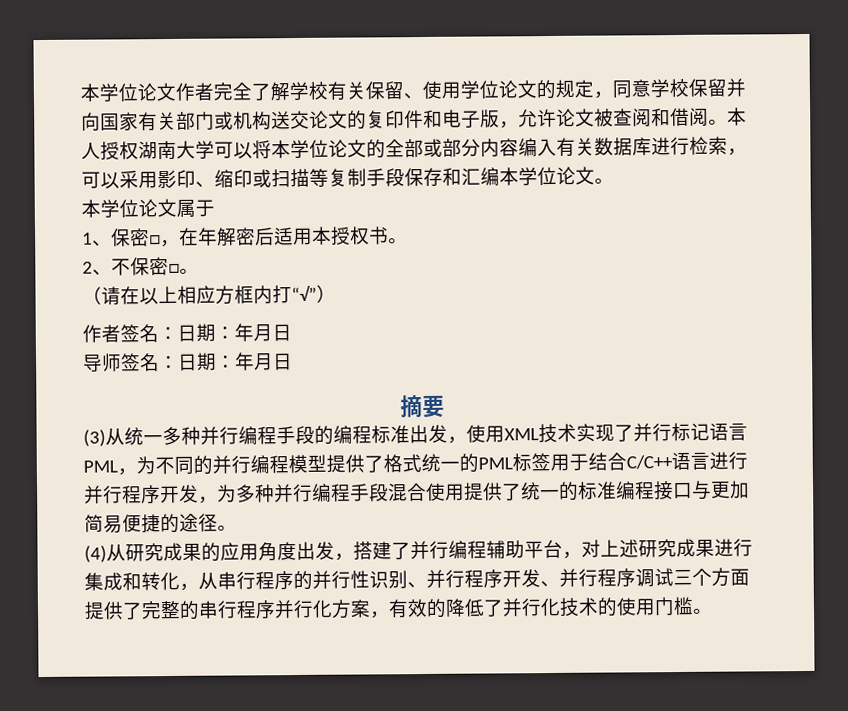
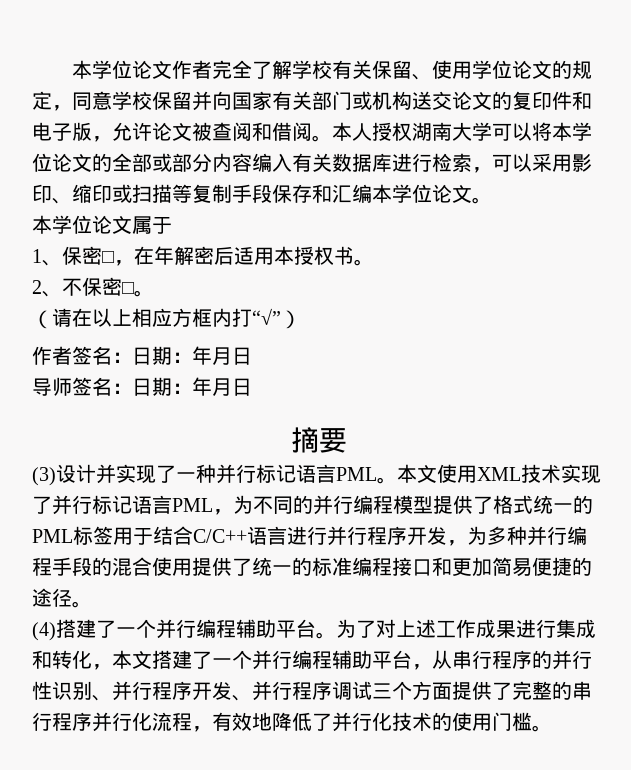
- (3)从统一多种并行编程手段的编程标准出发，使用XML技术实现了并行标记语言PML，为不同的并行编程模型提供了格式统一的PML标签用于结合C/C++语言进行并行程序开发，为多种并行编程手段混合使用提供了统一的标准编程接口与更加简易便捷的途径。
+ (3)设计并实现了一种并行标记语言PML。本文使用XML技术实现了并行标记语言PML，为不同的并行编程模型提供了格式统一的PML标签用于结合C/C++语言进行并行程序开发，为多种并行编程手段的混合使用提供了统一的标准编程接口和更加简易便捷的途径。
- (4)从研究成果的应用角度出发，搭建了并行编程辅助平台，对上述研究成果进行集成和转化，从串行程序的并行性识别、并行程序开发、并行程序调试三个方面提供了完整的串行程序并行化方案，有效的降低了并行化技术的使用门槛。
+ (4)搭建了一个并行编程辅助平台。为了对上述工作成果进行集成和转化，本文搭建了一个并行编程辅助平台，从串行程序的并行性识别、并行程序开发、并行程序调试三个方面提供了完整的串行程序并行化流程，有效地降低了并行化技术的使用门槛。

